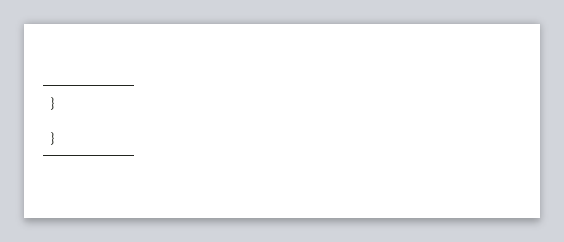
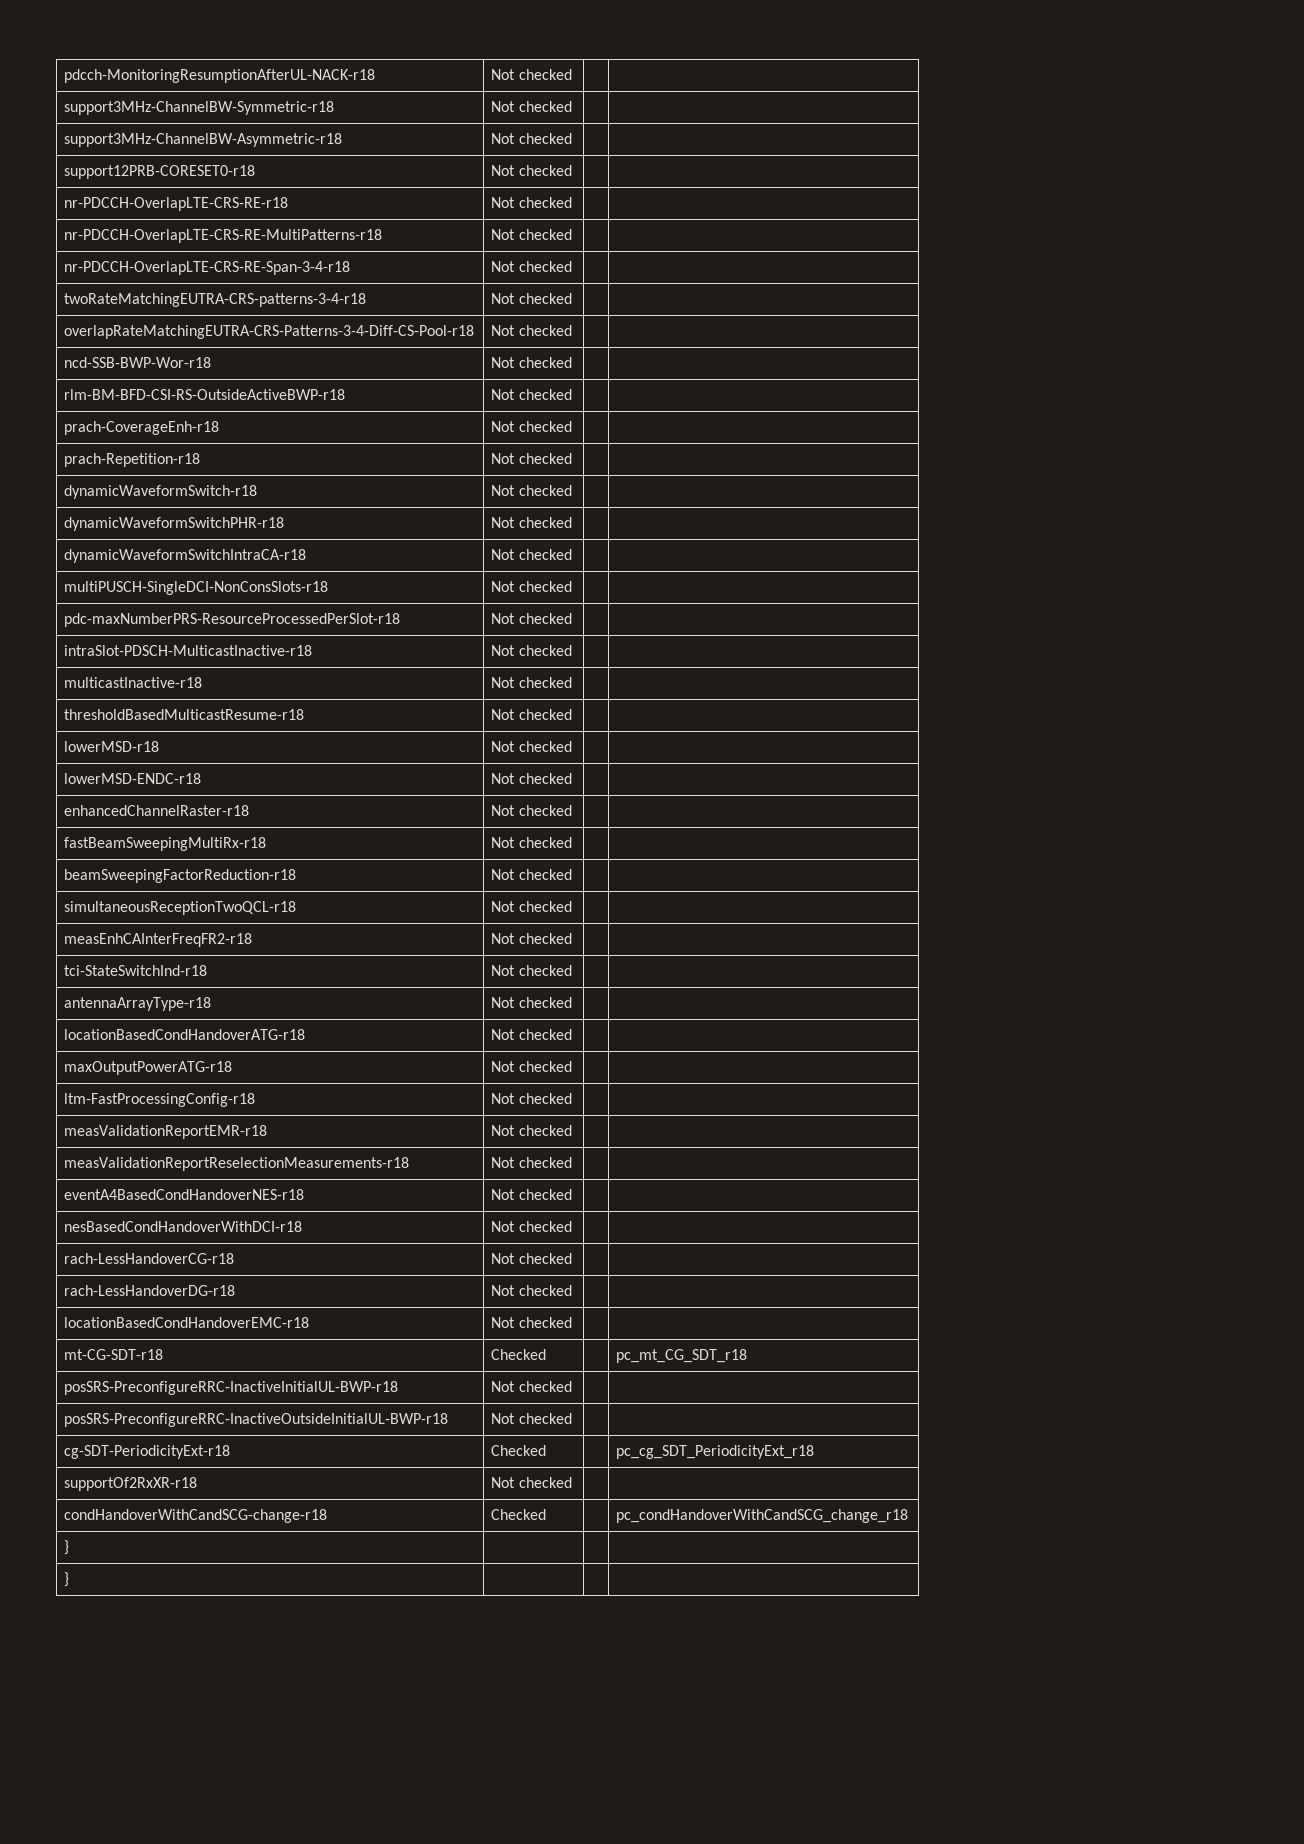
+ pdcch-MonitoringResumptionAfterUL-NACK-r18 | Not checked | |
+ support3MHz-ChannelBW-Symmetric-r18 | Not checked | |
+ support3MHz-ChannelBW-Asymmetric-r18 | Not checked | |
+ support12PRB-CORESET0-r18 | Not checked | |
+ nr-PDCCH-OverlapLTE-CRS-RE-r18 | Not checked | |
+ nr-PDCCH-OverlapLTE-CRS-RE-MultiPatterns-r18 | Not checked | |
+ nr-PDCCH-OverlapLTE-CRS-RE-Span-3-4-r18 | Not checked | |
+ twoRateMatchingEUTRA-CRS-patterns-3-4-r18 | Not checked | |
+ overlapRateMatchingEUTRA-CRS-Patterns-3-4-Diff-CS-Pool-r18 | Not checked | |
+ ncd-SSB-BWP-Wor-r18 | Not checked | |
+ rlm-BM-BFD-CSI-RS-OutsideActiveBWP-r18 | Not checked | |
+ prach-CoverageEnh-r18 | Not checked | |
+ prach-Repetition-r18 | Not checked | |
+ dynamicWaveformSwitch-r18 | Not checked | |
+ dynamicWaveformSwitchPHR-r18 | Not checked | |
+ dynamicWaveformSwitchIntraCA-r18 | Not checked | |
+ multiPUSCH-SingleDCI-NonConsSlots-r18 | Not checked | |
+ pdc-maxNumberPRS-ResourceProcessedPerSlot-r18 | Not checked | |
+ intraSlot-PDSCH-MulticastInactive-r18 | Not checked | |
+ multicastInactive-r18 | Not checked | |
+ thresholdBasedMulticastResume-r18 | Not checked | |
+ lowerMSD-r18 | Not checked | |
+ lowerMSD-ENDC-r18 | Not checked | |
+ enhancedChannelRaster-r18 | Not checked | |
+ fastBeamSweepingMultiRx-r18 | Not checked | |
+ beamSweepingFactorReduction-r18 | Not checked | |
+ simultaneousReceptionTwoQCL-r18 | Not checked | |
+ measEnhCAInterFreqFR2-r18 | Not checked | |
+ tci-StateSwitchInd-r18 | Not checked | |
+ antennaArrayType-r18 | Not checked | |
+ locationBasedCondHandoverATG-r18 | Not checked | |
+ maxOutputPowerATG-r18 | Not checked | |
+ ltm-FastProcessingConfig-r18 | Not checked | |
+ measValidationReportEMR-r18 | Not checked | |
+ measValidationReportReselectionMeasurements-r18 | Not checked | |
+ eventA4BasedCondHandoverNES-r18 | Not checked | |
+ nesBasedCondHandoverWithDCI-r18 | Not checked | |
+ rach-LessHandoverCG-r18 | Not checked | |
+ rach-LessHandoverDG-r18 | Not checked | |
+ locationBasedCondHandoverEMC-r18 | Not checked | |
+ mt-CG-SDT-r18 | Checked | | pc_mt_CG_SDT_r18
+ posSRS-PreconfigureRRC-InactiveInitialUL-BWP-r18 | Not checked | |
+ posSRS-PreconfigureRRC-InactiveOutsideInitialUL-BWP-r18 | Not checked | |
+ cg-SDT-PeriodicityExt-r18 | Checked | | pc_cg_SDT_PeriodicityExt_r18
+ supportOf2RxXR-r18 | Not checked | |
+ condHandoverWithCandSCG-change-r18 | Checked | | pc_condHandoverWithCandSCG_change_r18

